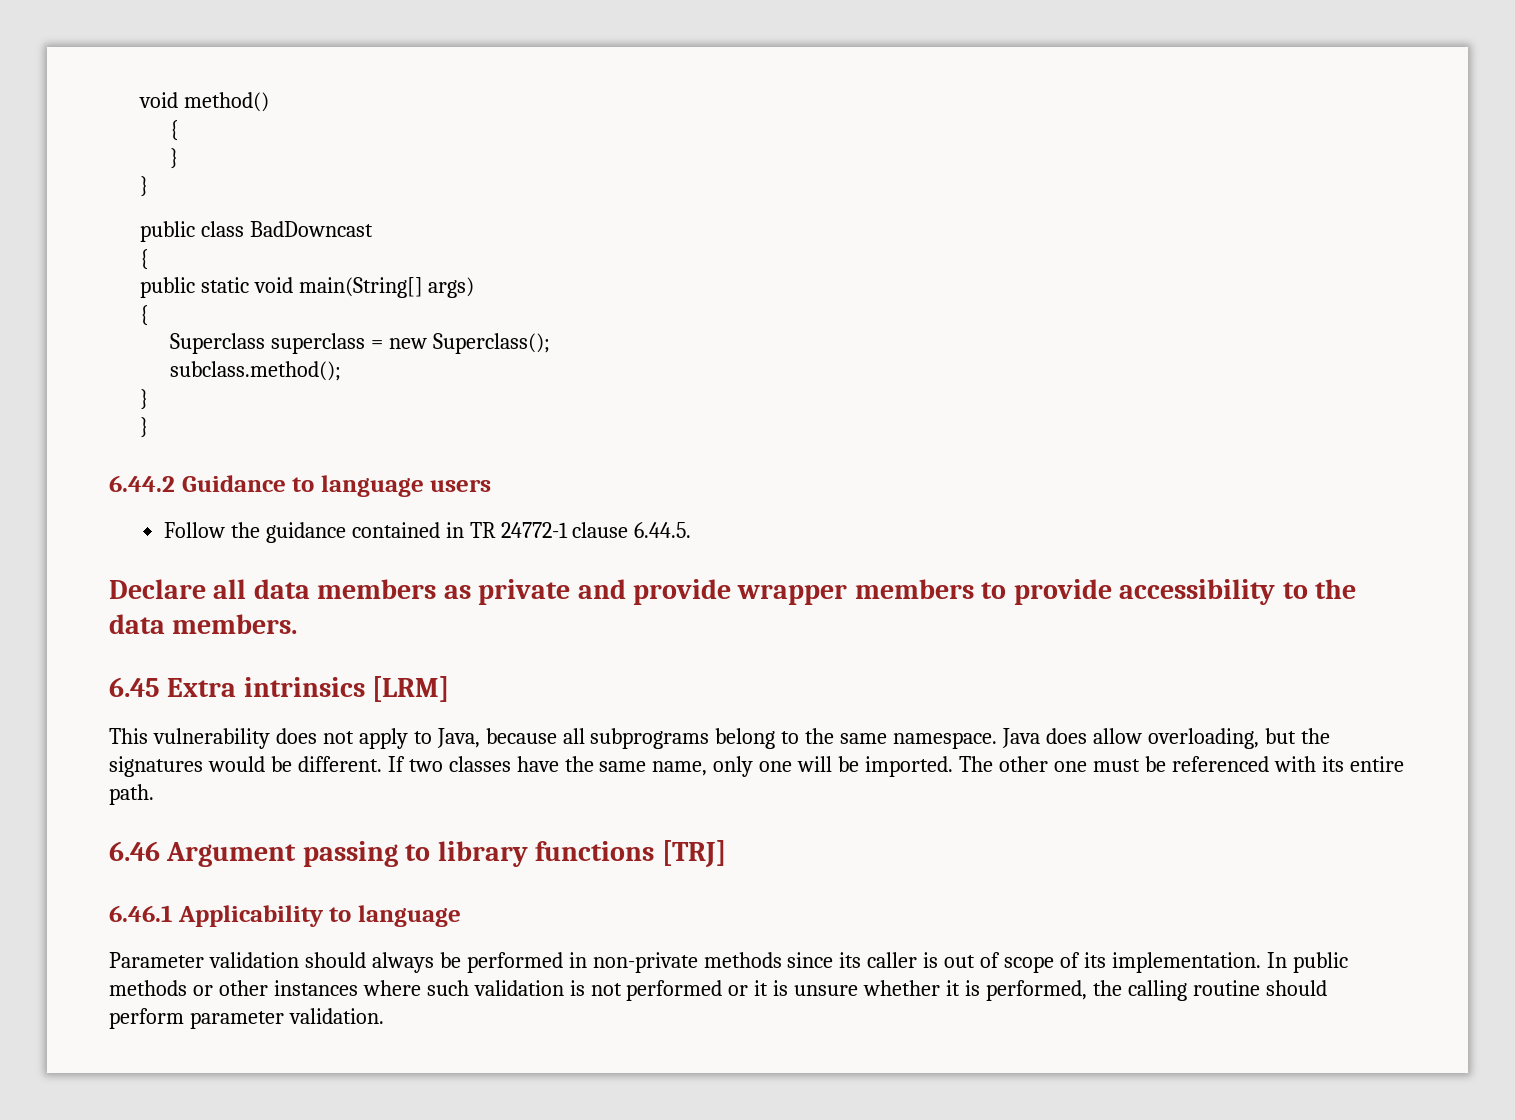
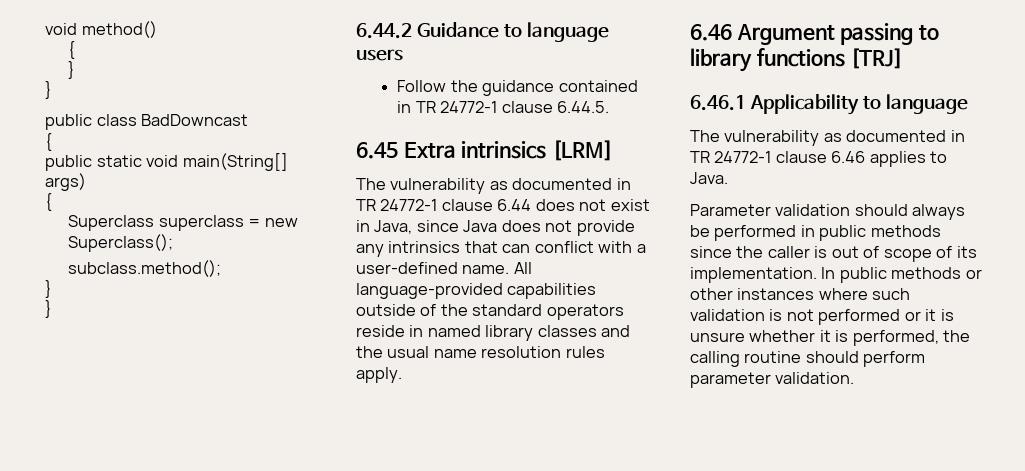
- Declare all data members as private and provide wrapper members to provide accessibility to the data members.
  6.45 Extra intrinsics [LRM]
- This vulnerability does not apply to Java, because all subprograms belong to the same namespace. Java does allow overloading, but the signatures would be different. If two classes have the same name, only one will be imported. The other one must be referenced with its entire path.
+ The vulnerability as documented in TR 24772-1 clause 6.44 does not exist in Java, since Java does not provide any intrinsics that can conflict with a user-defined name. All language-provided capabilities outside of the standard operators reside in named library classes and the usual name resolution rules apply.
+ The vulnerability as documented in TR 24772-1 clause 6.46 applies to Java.
- Parameter validation should always be performed in non-private methods since its caller is out of scope of its implementation.
+ Parameter validation should always be performed in public methods since the caller is out of scope of its implementation.

